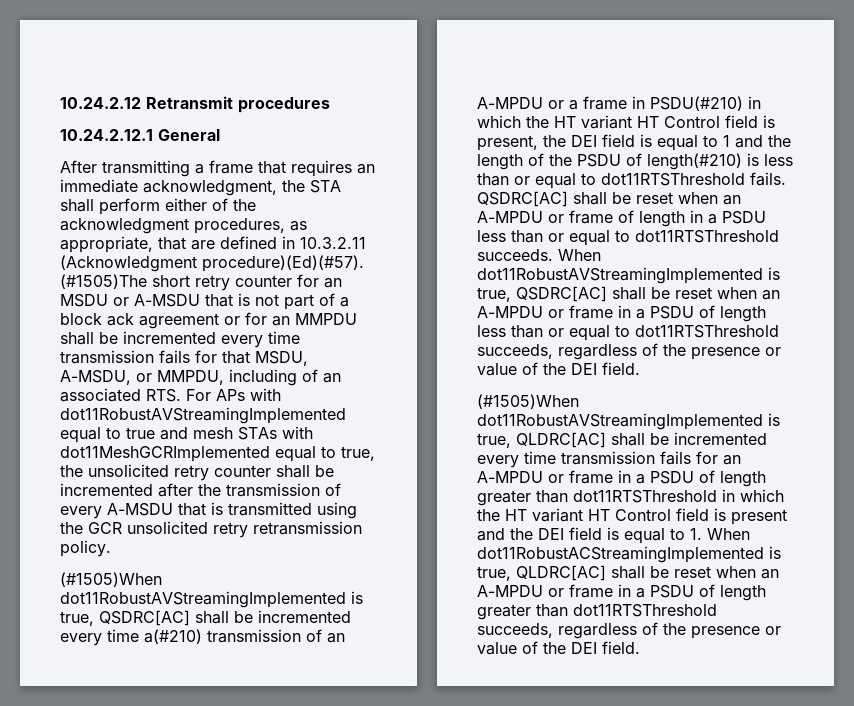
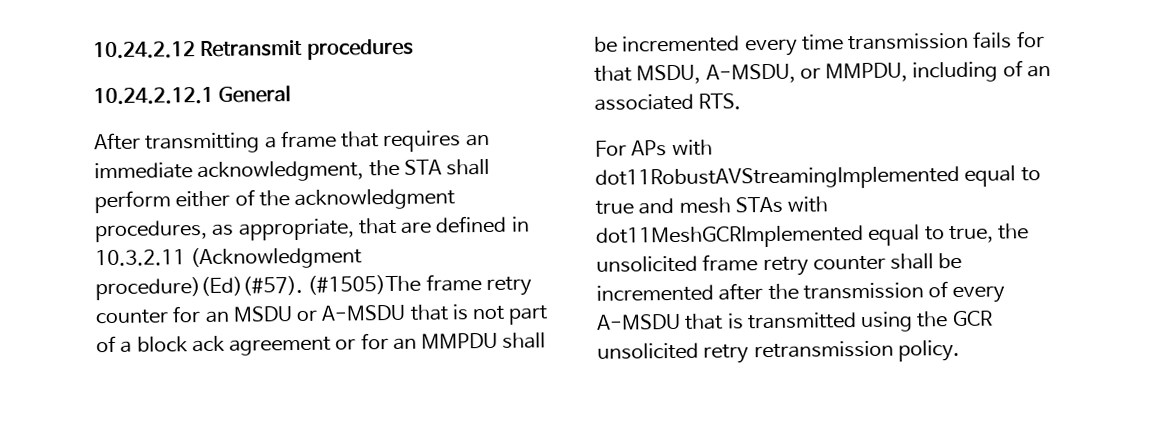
- (#1505)The short retry counter for an MSDU or A-MSDU that is not part of a block ack agreement or for an MMPDU shall be incremented every time transmission fails for that MSDU, A-MSDU, or MMPDU, including of an associated RTS. For APs with dot11RobustAVStreamingImplemented equal to true and mesh STAs with dot11MeshGCRImplemented equal to true, the unsolicited retry counter shall be incremented after the transmission of every A-MSDU that is transmitted using the GCR unsolicited retry retransmission policy.
+ (#1505)The frame retry counter for an MSDU or A-MSDU that is not part of a block ack agreement or for an MMPDU shall be incremented every time transmission fails for that MSDU, A-MSDU, or MMPDU, including of an associated RTS.
+ For APs with dot11RobustAVStreamingImplemented equal to true and mesh STAs with dot11MeshGCRImplemented equal to true, the unsolicited frame retry counter shall be incremented after the transmission of every A-MSDU that is transmitted using the GCR unsolicited retry retransmission policy.
- (#1505)When dot11RobustAVStreamingImplemented is true, QSDRC[AC] shall be incremented every time a(#210) transmission of an A-MPDU or a frame in PSDU(#210) in which the HT variant HT Control field is present, the DEI field is equal to 1 and the length of the PSDU of length(#210) is less than or equal to dot11RTSThreshold fails. QSDRC[AC] shall be reset when an A-MPDU or frame of length in a PSDU less than or equal to dot11RTSThreshold succeeds. When dot11RobustAVStreamingImplemented is true, QSDRC[AC] shall be reset when an A-MPDU or frame in a PSDU of length less than or equal to dot11RTSThreshold succeeds, regardless of the presence or value of the DEI field.
- (#1505)When dot11RobustAVStreamingImplemented is true, QLDRC[AC] shall be incremented every time transmission fails for an A-MPDU or frame in a PSDU of length greater than dot11RTSThreshold in which the HT variant HT Control field is present and the DEI field is equal to 1. When dot11RobustACStreamingImplemented is true, QLDRC[AC] shall be reset when an A-MPDU or frame in a PSDU of length greater than dot11RTSThreshold succeeds, regardless of the presence or value of the DEI field.

